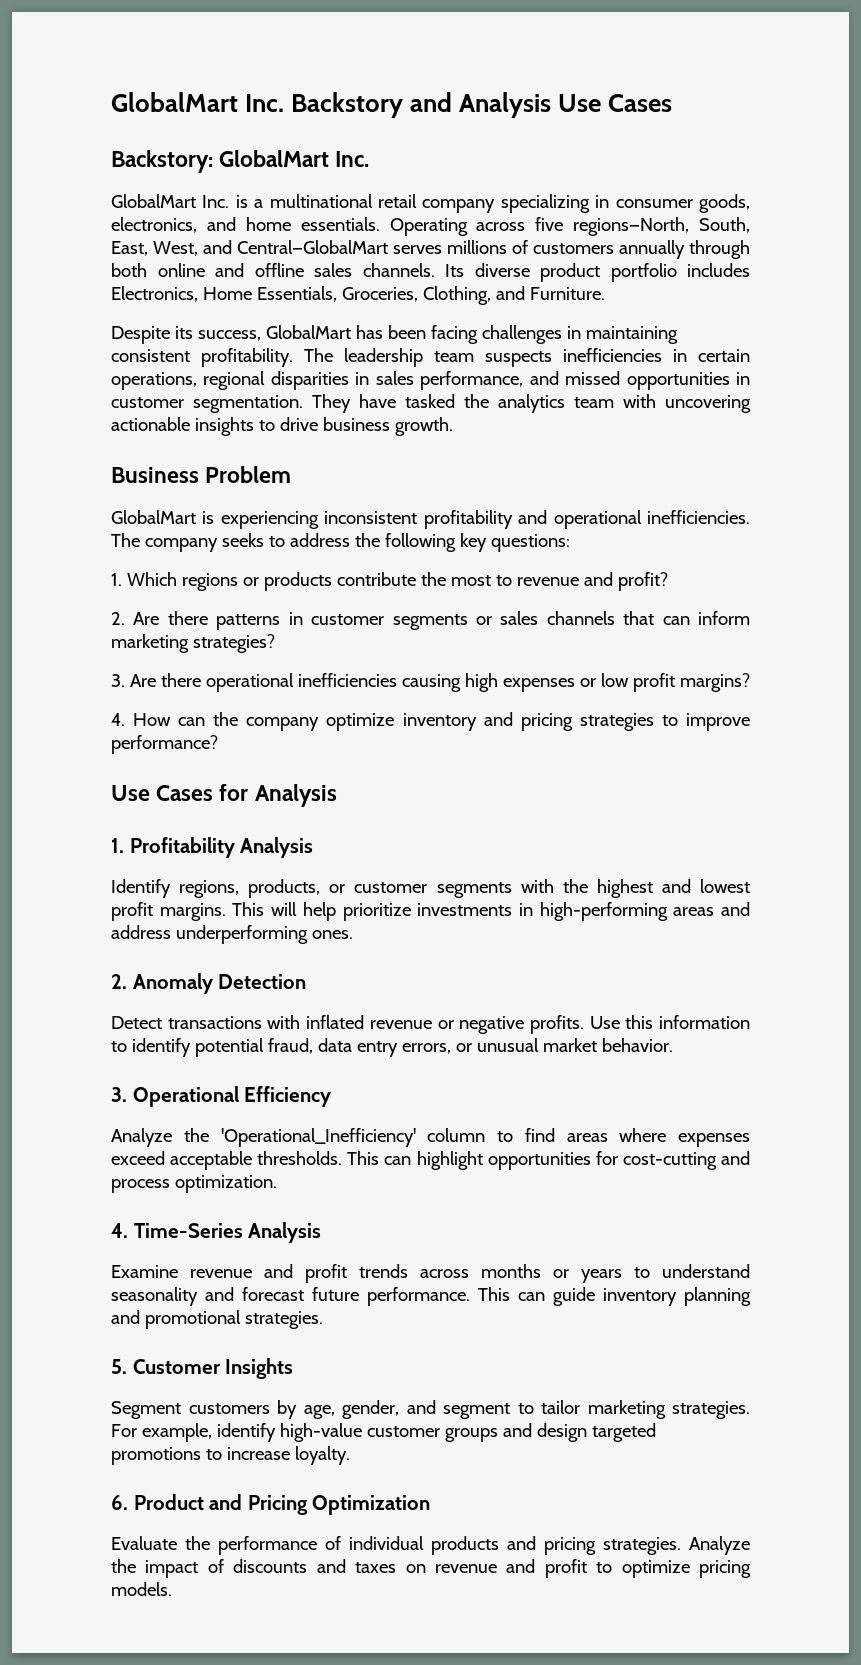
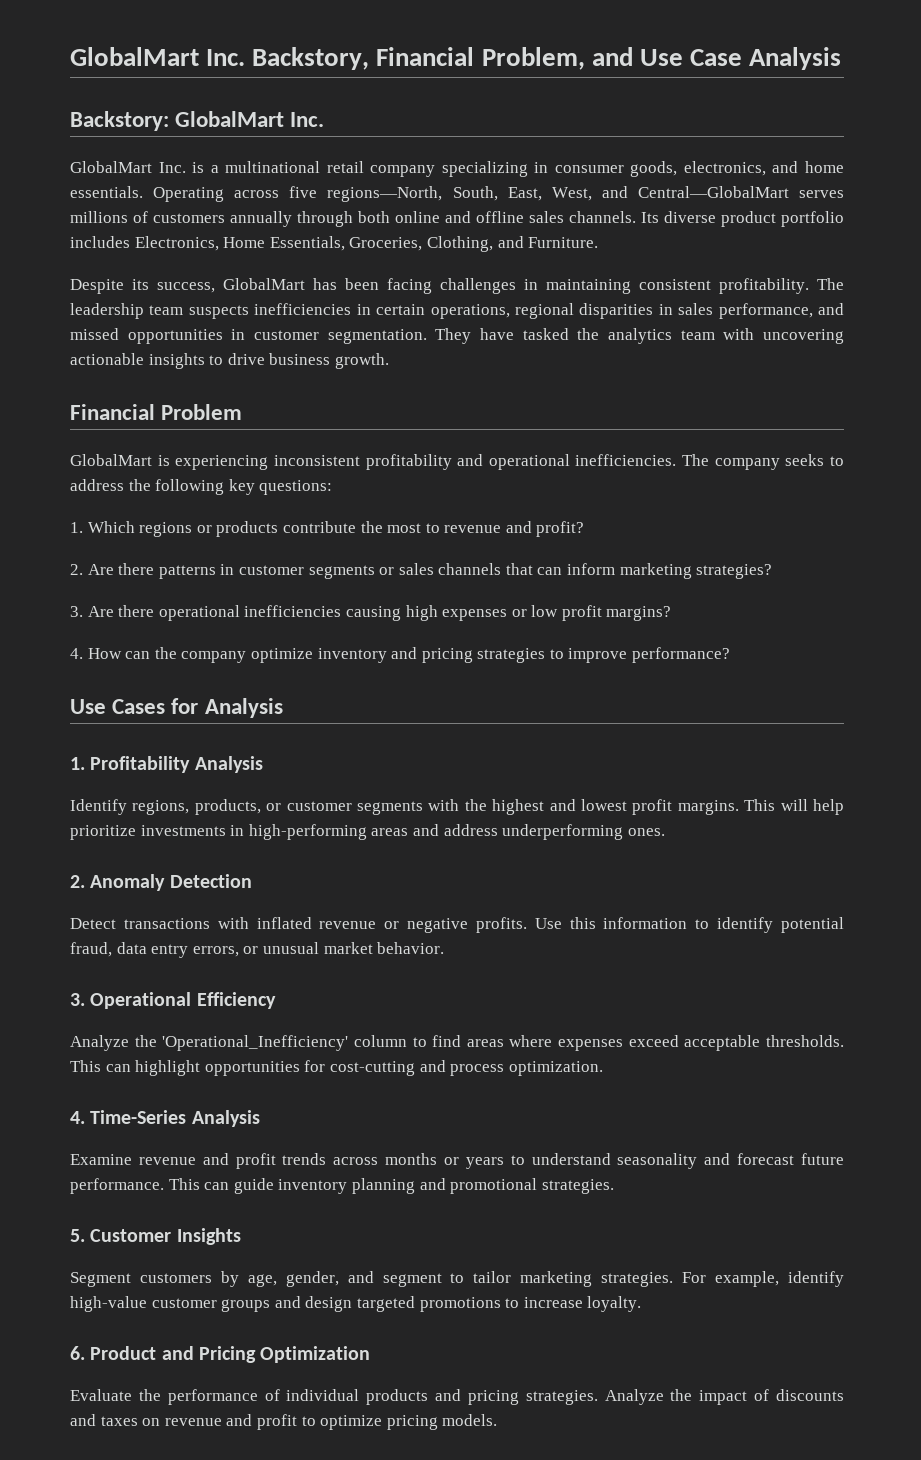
- GlobalMart Inc. Backstory and Analysis Use Cases
+ GlobalMart Inc. Backstory, Financial Problem, and Use Case Analysis
- Business Problem
+ Financial Problem

